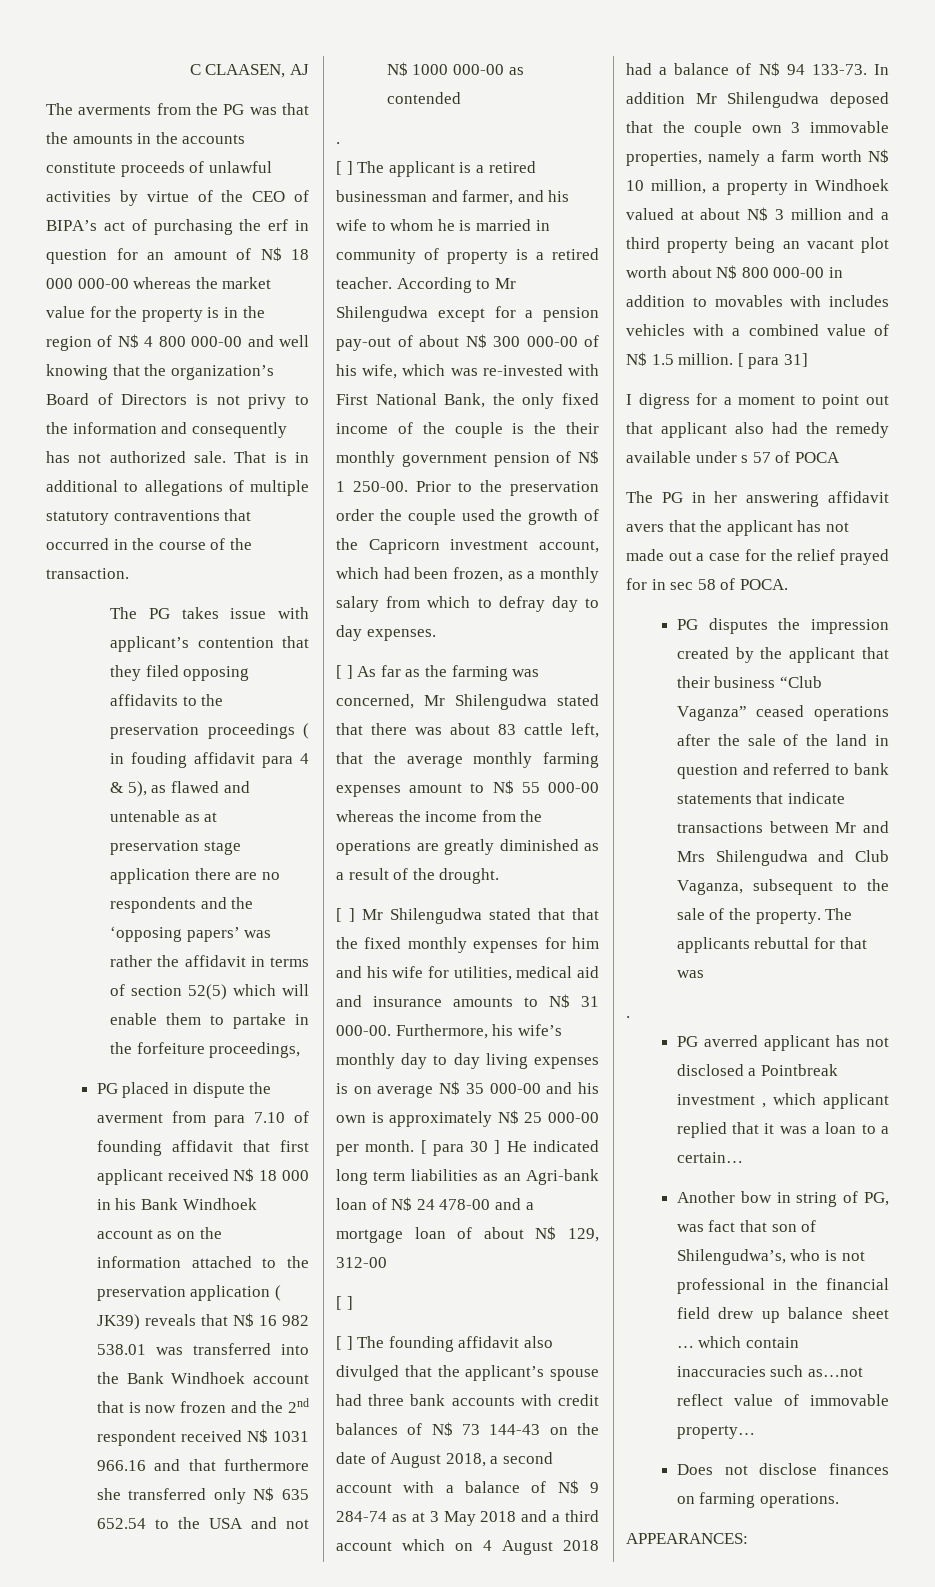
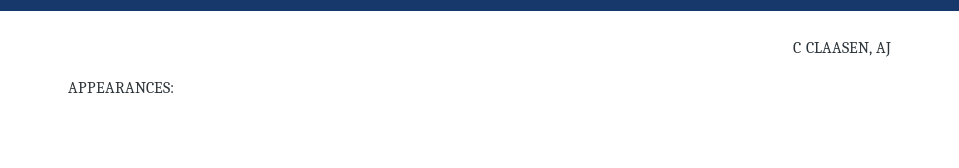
- The averments from the PG was that the amounts in the accounts constitute proceeds of unlawful activities by virtue of the CEO of BIPA’s act of purchasing the erf in question for an amount of N$ 18 000 000-00 whereas the market value for the property is in the region of N$ 4 800 000-00 and well knowing that the organization’s Board of Directors is not privy to the information and consequently has not authorized sale. That is in additional to allegations of multiple statutory contraventions that occurred in the course of the transaction.
- The PG takes issue with applicant’s contention that they filed opposing affidavits to the preservation proceedings ( in fouding affidavit para 4 & 5), as flawed and untenable as at preservation stage application there are no respondents and the ‘opposing papers’ was rather the affidavit in terms of section 52(5) which will enable them to partake in the forfeiture proceedings,
- PG placed in dispute the averment from para 7.10 of founding affidavit that first applicant received N$ 18 000 in his Bank Windhoek account as on the information attached to the preservation application ( JK39) reveals that N$ 16 982 538.01 was transferred into the Bank Windhoek account that is now frozen and the 2nd respondent received N$ 1031 966.16 and that furthermore she transferred only N$ 635 652.54 to the USA and not N$ 1000 000-00 as contended
- .
- [ ] The applicant is a retired businessman and farmer, and his wife to whom he is married in community of property is a retired teacher. According to Mr Shilengudwa except for a pension pay-out of about N$ 300 000-00 of his wife, which was re-invested with First National Bank, the only fixed income of the couple is the their monthly government pension of N$ 1 250-00. Prior to the preservation order the couple used the growth of the Capricorn investment account, which had been frozen, as a monthly salary from which to defray day to day expenses.
- [ ] As far as the farming was concerned, Mr Shilengudwa stated that there was about 83 cattle left, that the average monthly farming expenses amount to N$ 55 000-00 whereas the income from the operations are greatly diminished as a result of the drought.
- [ ] Mr Shilengudwa stated that that the fixed monthly expenses for him and his wife for utilities, medical aid and insurance amounts to N$ 31 000-00. Furthermore, his wife’s monthly day to day living expenses is on average N$ 35 000-00 and his own is approximately N$ 25 000-00 per month. [ para 30 ] He indicated long term liabilities as an Agri-bank loan of N$ 24 478-00 and a mortgage loan of about N$ 129, 312-00
- [ ]
- [ ] The founding affidavit also divulged that the applicant’s spouse had three bank accounts with credit balances of N$ 73 144-43 on the date of August 2018, a second account with a balance of N$ 9 284-74 as at 3 May 2018 and a third account which on 4 August 2018 had a balance of N$ 94 133-73. In addition Mr Shilengudwa deposed that the couple own 3 immovable properties, namely a farm worth N$ 10 million, a property in Windhoek valued at about N$ 3 million and a third property being an vacant plot worth about N$ 800 000-00 in addition to movables with includes vehicles with a combined value of N$ 1.5 million. [ para 31]
- I digress for a moment to point out that applicant also had the remedy available under s 57 of POCA
- The PG in her answering affidavit avers that the applicant has not made out a case for the relief prayed for in sec 58 of POCA.
- PG disputes the impression created by the applicant that their business “Club Vaganza” ceased operations after the sale of the land in question and referred to bank statements that indicate transactions between Mr and Mrs Shilengudwa and Club Vaganza, subsequent to the sale of the property. The applicants rebuttal for that was
- .
- PG averred applicant has not disclosed a Pointbreak investment , which applicant replied that it was a loan to a certain…
- Another bow in string of PG, was fact that son of Shilengudwa’s, who is not professional in the financial field drew up balance sheet … which contain inaccuracies such as…not reflect value of immovable property…
- Does not disclose finances on farming operations.

